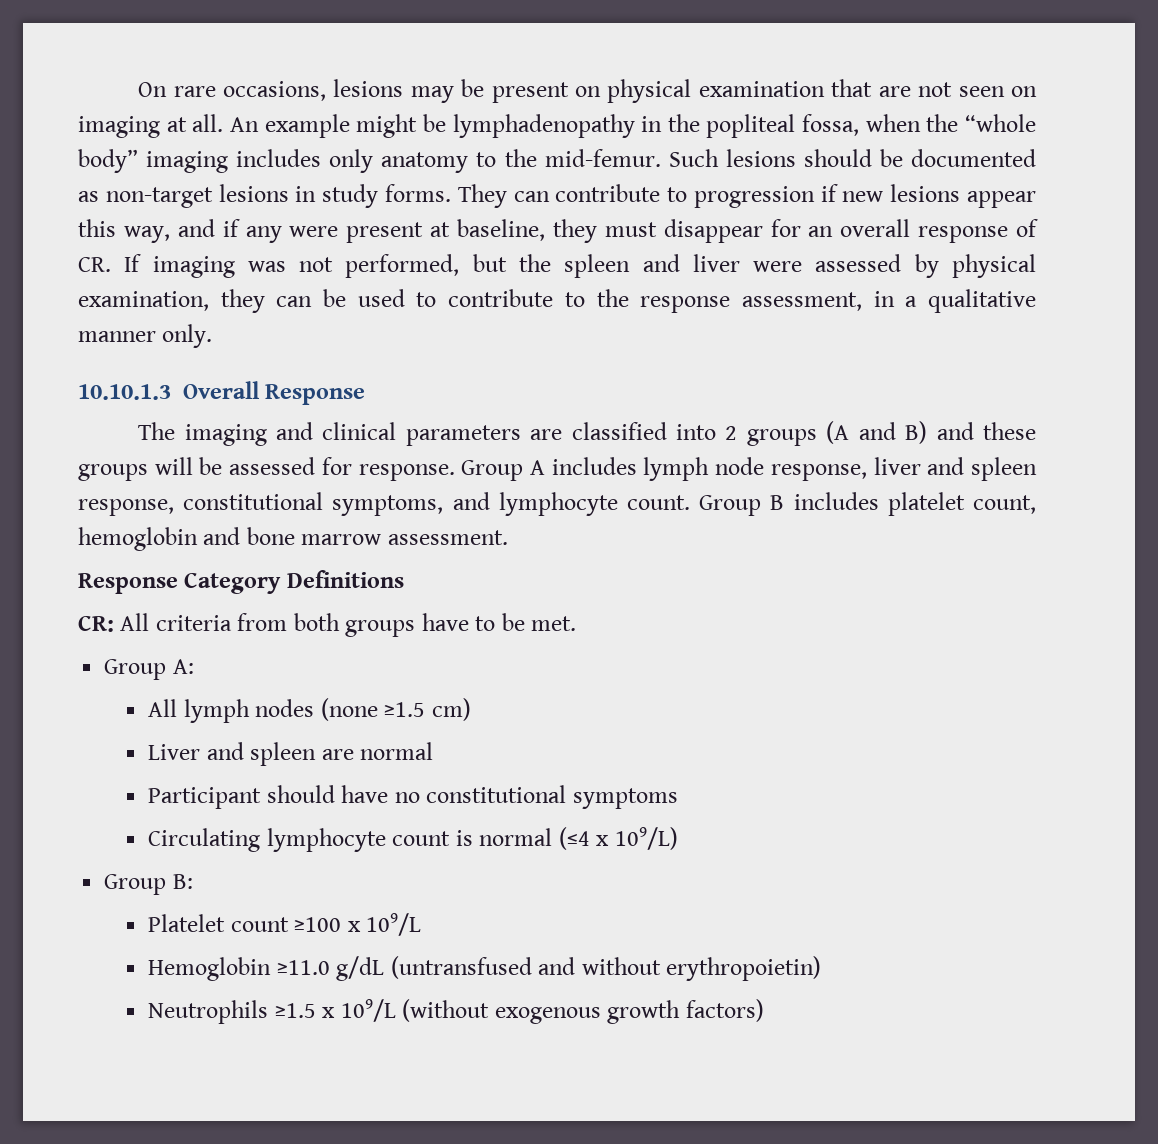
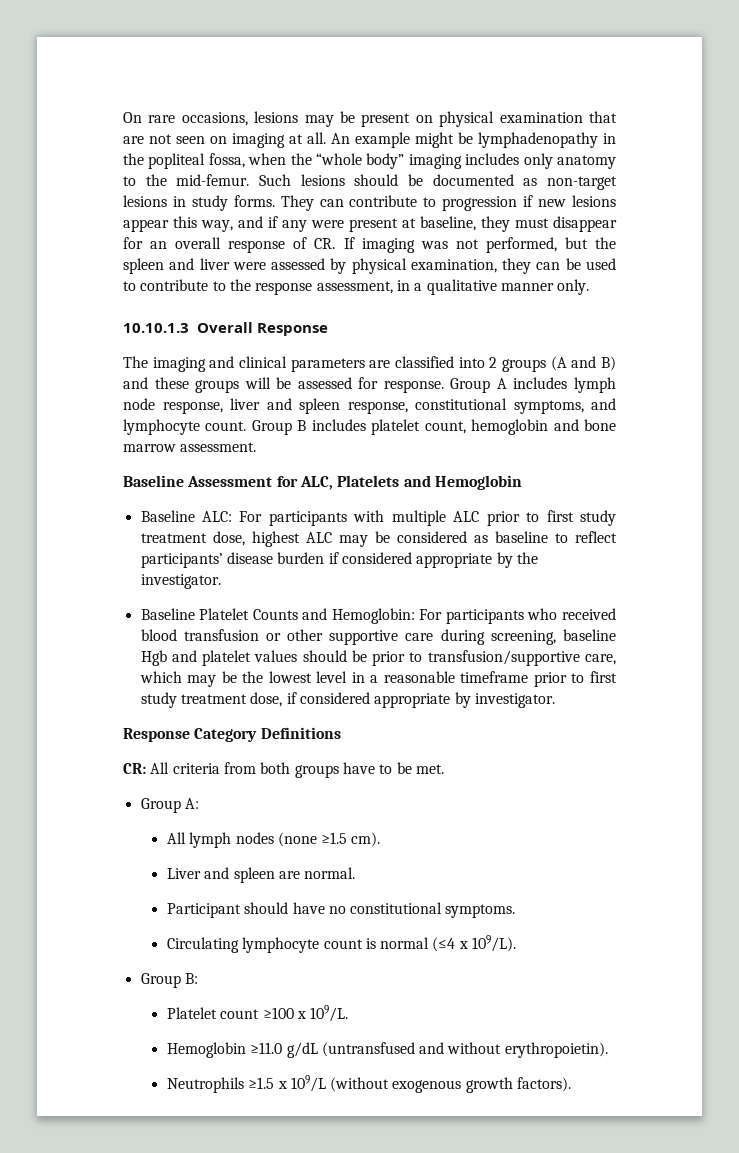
+ Baseline Assessment for ALC, Platelets and Hemoglobin
+ Baseline ALC: For participants with multiple ALC prior to first study treatment dose, highest ALC may be considered as baseline to reflect participants’ disease burden if considered appropriate by the investigator.
+ Baseline Platelet Counts and Hemoglobin: For participants who received blood transfusion or other supportive care during screening, baseline Hgb and platelet values should be prior to transfusion/supportive care, which may be the lowest level in a reasonable timeframe prior to first study treatment dose, if considered appropriate by investigator.
- All lymph nodes (none ≥1.5 cm)
+ All lymph nodes (none ≥1.5 cm).
- Liver and spleen are normal
+ Liver and spleen are normal.
- Participant should have no constitutional symptoms
+ Participant should have no constitutional symptoms.
- Circulating lymphocyte count is normal (≤4 x 109/L)
+ Circulating lymphocyte count is normal (≤4 x 109/L).
- Platelet count ≥100 x 109/L
+ Platelet count ≥100 x 109/L.
- Hemoglobin ≥11.0 g/dL (untransfused and without erythropoietin)
+ Hemoglobin ≥11.0 g/dL (untransfused and without erythropoietin).
- Neutrophils ≥1.5 x 109/L (without exogenous growth factors)
+ Neutrophils ≥1.5 x 109/L (without exogenous growth factors).

